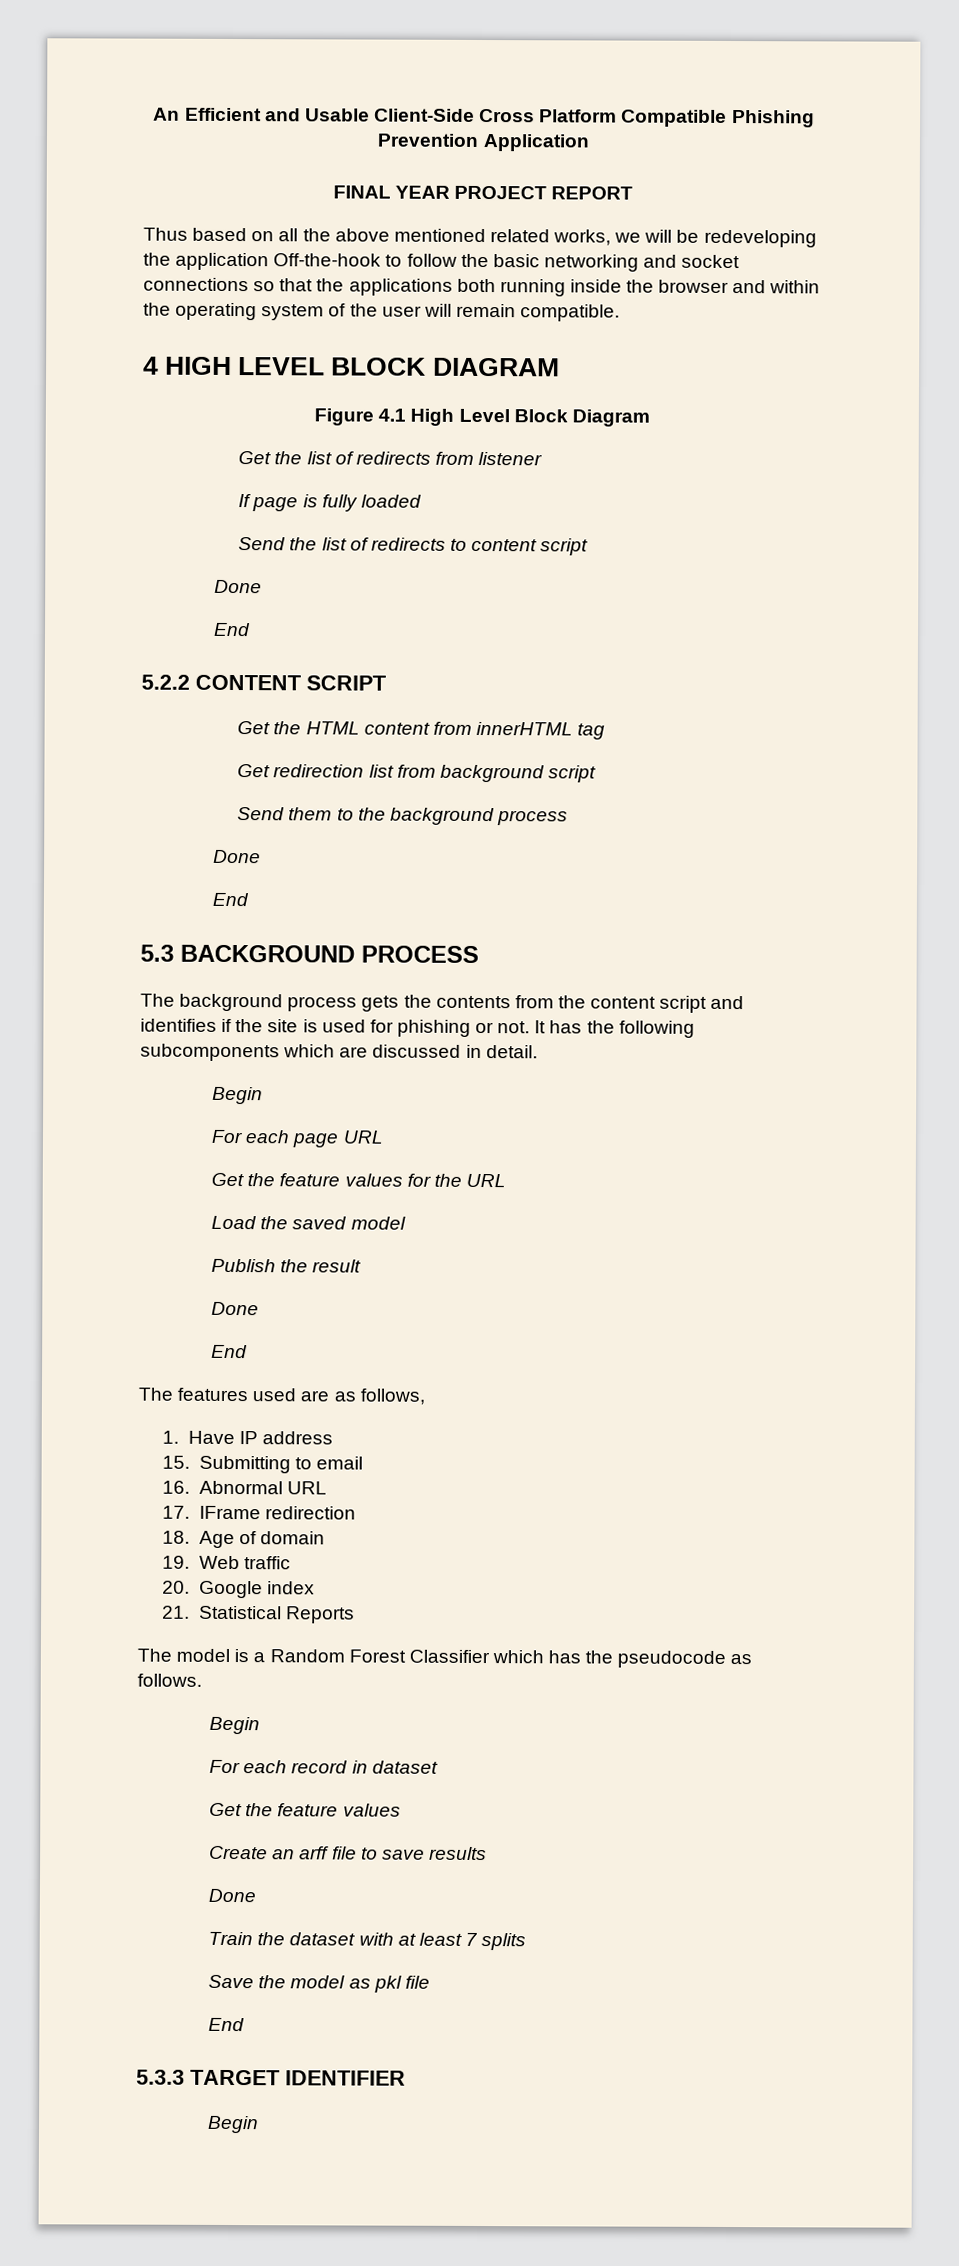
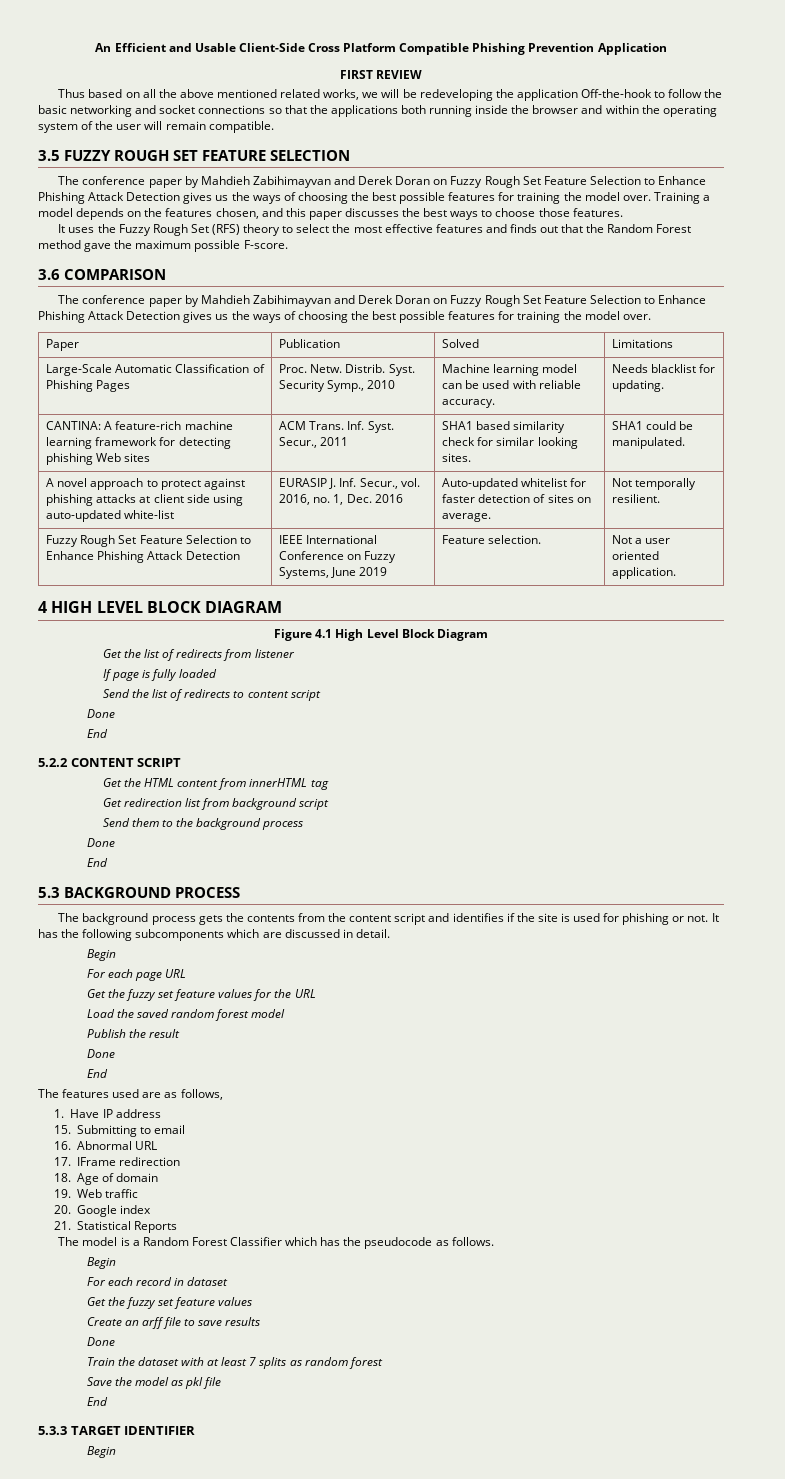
- FINAL YEAR PROJECT REPORT
+ FIRST REVIEW
+ 3.5 FUZZY ROUGH SET FEATURE SELECTION
+ The conference paper by Mahdieh Zabihimayvan and Derek Doran on Fuzzy Rough Set Feature Selection to Enhance Phishing Attack Detection gives us the ways of choosing the best possible features for training the model over. Training a model depends on the features chosen, and this paper discusses the best ways to choose those features.
+ It uses the Fuzzy Rough Set (RFS) theory to select the most effective features and finds out that the Random Forest method gave the maximum possible F-score.
+ 3.6 COMPARISON
+ The conference paper by Mahdieh Zabihimayvan and Derek Doran on Fuzzy Rough Set Feature Selection to Enhance Phishing Attack Detection gives us the ways of choosing the best possible features for training the model over.
+ Paper | Publication | Solved | Limitations
+ Large-Scale Automatic Classification of Phishing Pages | Proc. Netw. Distrib. Syst. Security Symp., 2010 | Machine learning model can be used with reliable accuracy. | Needs blacklist for updating.
+ CANTINA: A feature-rich machine learning framework for detecting phishing Web sites | ACM Trans. Inf. Syst. Secur., 2011 | SHA1 based similarity check for similar looking sites. | SHA1 could be manipulated.
+ A novel approach to protect against phishing attacks at client side using auto-updated white-list | EURASIP J. Inf. Secur., vol. 2016, no. 1, Dec. 2016 | Auto-updated whitelist for faster detection of sites on average. | Not temporally resilient.
+ Fuzzy Rough Set Feature Selection to Enhance Phishing Attack Detection | IEEE International Conference on Fuzzy Systems, June 2019 | Feature selection. | Not a user oriented application.
- Get the feature values for the URL
+ Get the fuzzy set feature values for the URL
- Load the saved model
+ Load the saved random forest model
  For each record in dataset
- Get the feature values
+ Get the fuzzy set feature values
- Train the dataset with at least 7 splits
+ Train the dataset with at least 7 splits as random forest

